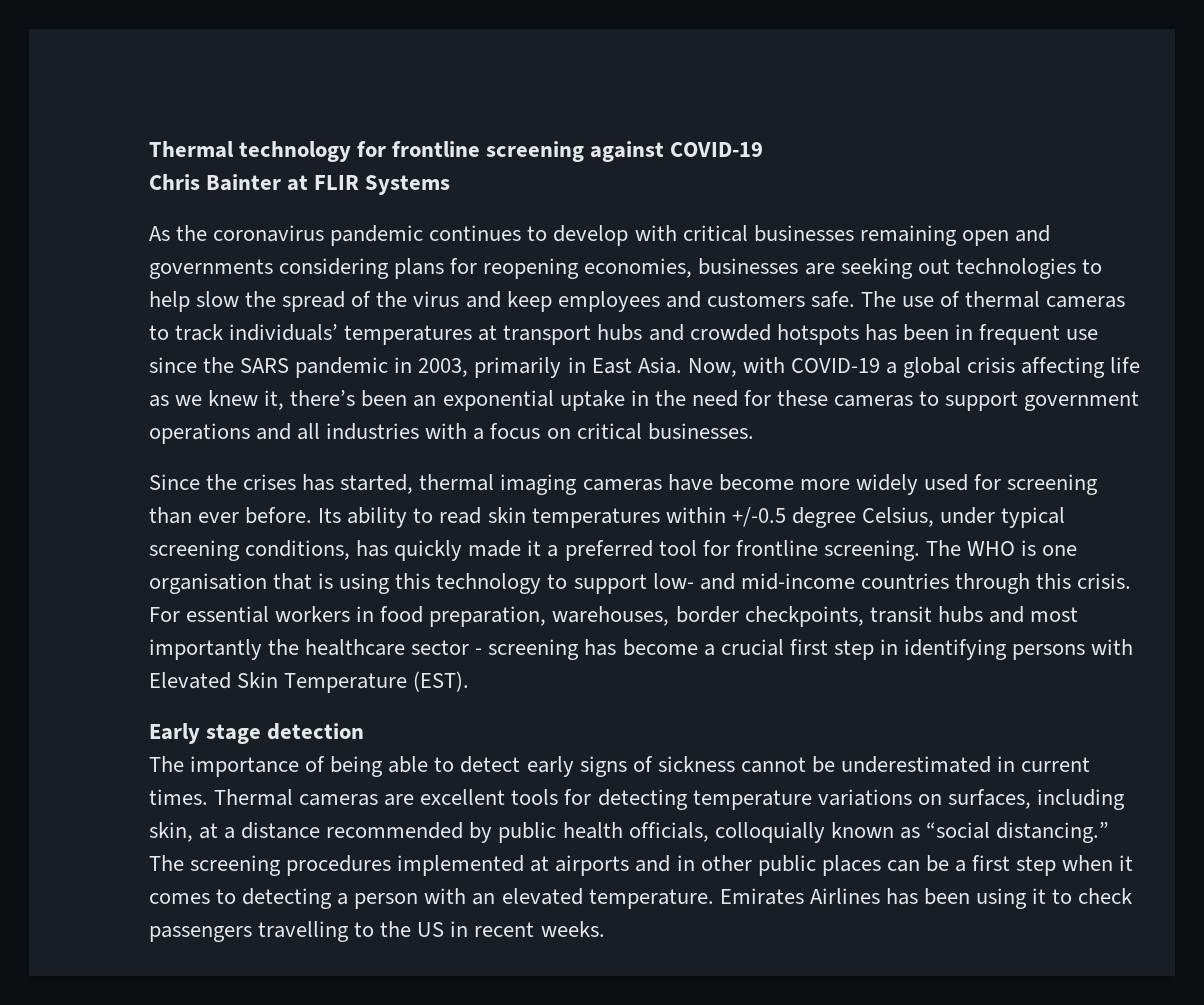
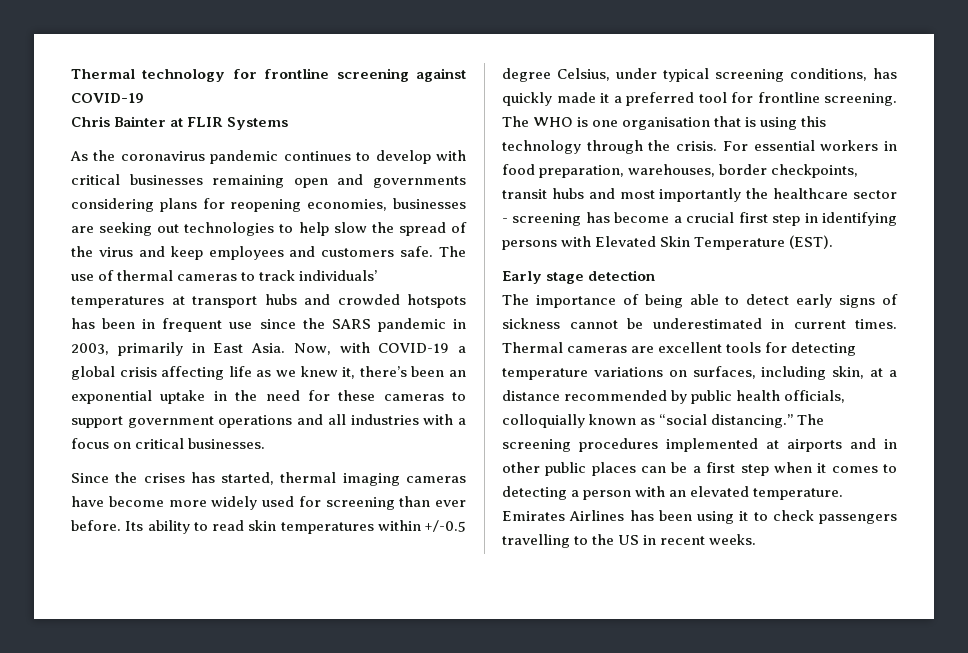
- The WHO is one organisation that is using this technology to support low- and mid-income countries through this crisis.
+ The WHO is one organisation that is using this technology through the crisis.

